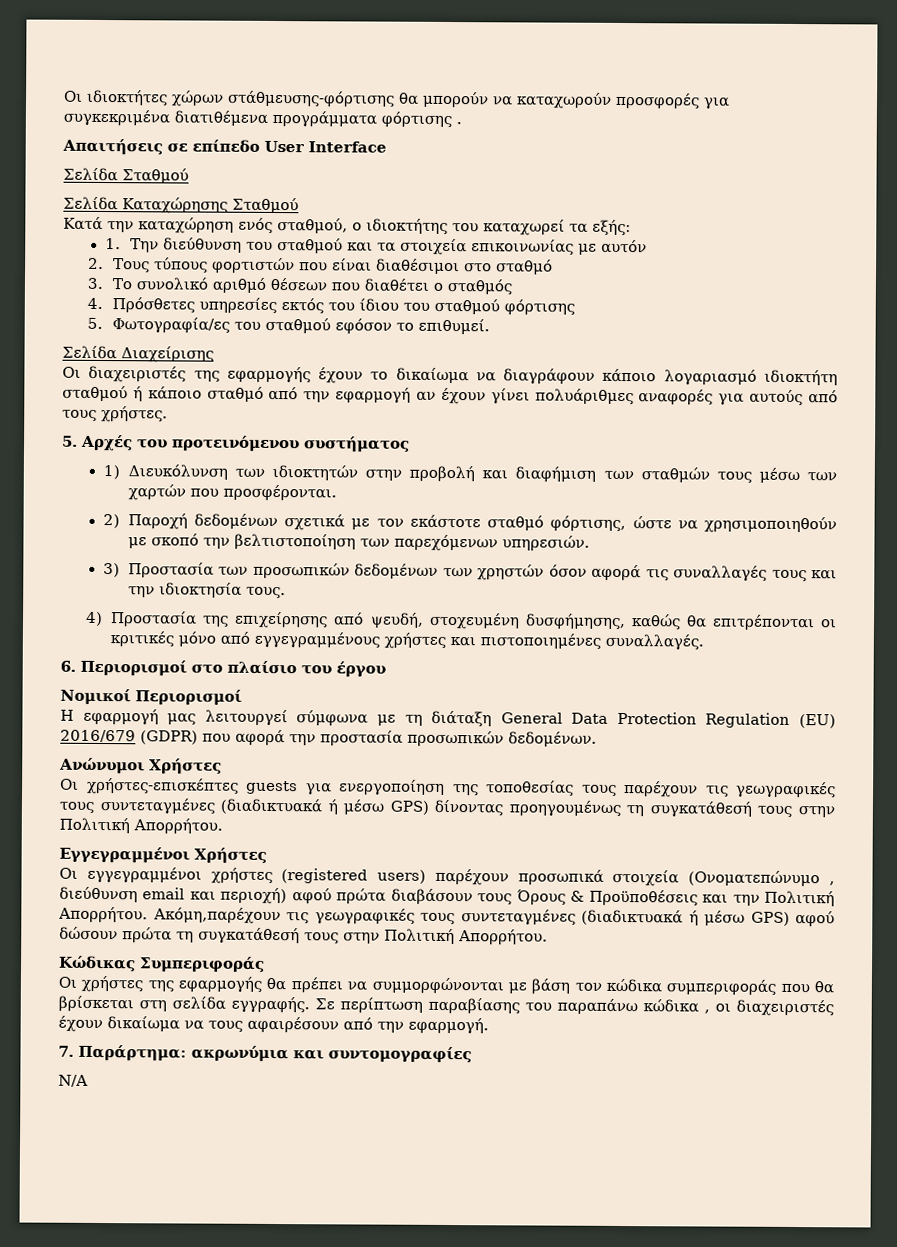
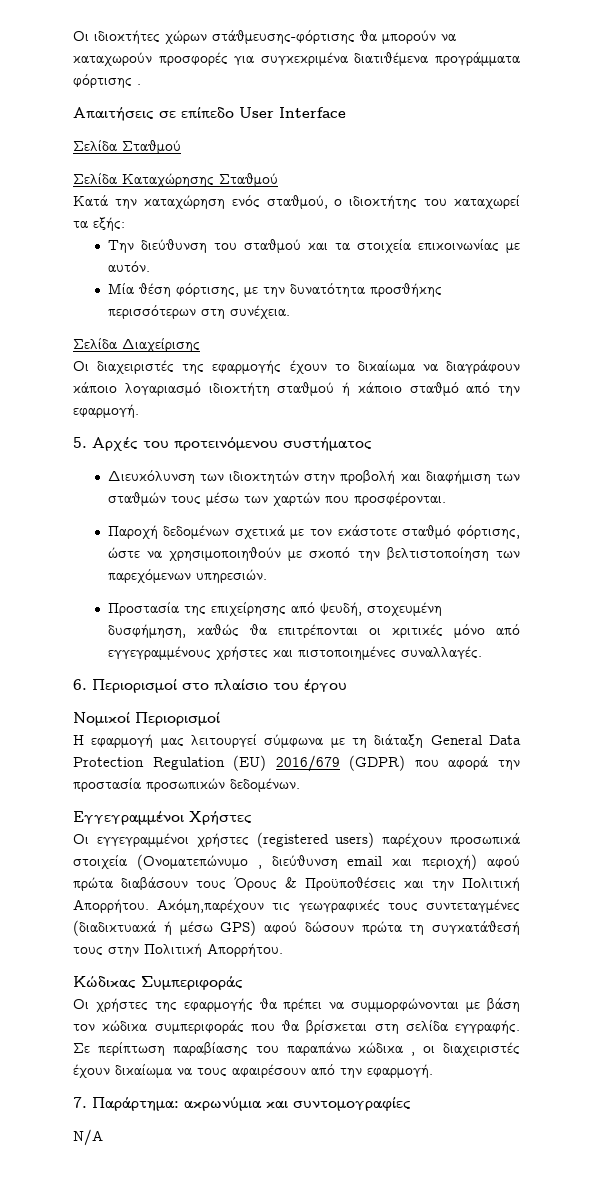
- 1. Την διεύθυνση του σταθμού και τα στοιχεία επικοινωνίας με αυτόν
- 2. Τους τύπους φορτιστών που είναι διαθέσιμοι στο σταθμό
- 3. Το συνολικό αριθμό θέσεων που διαθέτει ο σταθμός
- 4. Πρόσθετες υπηρεσίες εκτός του ίδιου του σταθμού φόρτισης
- 5. Φωτογραφία/ες του σταθμού εφόσον το επιθυμεί.
+ Την διεύθυνση του σταθμού και τα στοιχεία επικοινωνίας με αυτόν.
+ Μία θέση φόρτισης, με την δυνατότητα προσθήκης περισσότερων στη συνέχεια.
- Οι διαχειριστές της εφαρμογής έχουν το δικαίωμα να διαγράφουν κάποιο λογαριασμό ιδιοκτήτη σταθμού ή κάποιο σταθμό από την εφαρμογή αν έχουν γίνει πολυάριθμες αναφορές για αυτούς από τους χρήστες.
+ Οι διαχειριστές της εφαρμογής έχουν το δικαίωμα να διαγράφουν κάποιο λογαριασμό ιδιοκτήτη σταθμού ή κάποιο σταθμό από την εφαρμογή.
- 1) Διευκόλυνση των ιδιοκτητών στην προβολή και διαφήμιση των σταθμών τους μέσω των χαρτών που προσφέρονται.
+ Διευκόλυνση των ιδιοκτητών στην προβολή και διαφήμιση των σταθμών τους μέσω των χαρτών που προσφέρονται.
- 2) Παροχή δεδομένων σχετικά με τον εκάστοτε σταθμό φόρτισης, ώστε να χρησιμοποιηθούν με σκοπό την βελτιστοποίηση των παρεχόμενων υπηρεσιών.
+ Παροχή δεδομένων σχετικά με τον εκάστοτε σταθμό φόρτισης, ώστε να χρησιμοποιηθούν με σκοπό την βελτιστοποίηση των παρεχόμενων υπηρεσιών.
- 3) Προστασία των προσωπικών δεδομένων των χρηστών όσον αφορά τις συναλλαγές τους και την ιδιοκτησία τους.
- 4) Προστασία της επιχείρησης από ψευδή, στοχευμένη δυσφήμησης, καθώς θα επιτρέπονται οι κριτικές μόνο από εγγεγραμμένους χρήστες και πιστοποιημένες συναλλαγές.
+ Προστασία της επιχείρησης από ψευδή, στοχευμένη δυσφήμηση, καθώς θα επιτρέπονται οι κριτικές μόνο από εγγεγραμμένους χρήστες και πιστοποιημένες συναλλαγές.
- Ανώνυμοι Χρήστες
- Οι χρήστες-επισκέπτες guests για ενεργοποίηση της τοποθεσίας τους παρέχουν τις γεωγραφικές τους συντεταγμένες (διαδικτυακά ή μέσω GPS) δίνοντας προηγουμένως τη συγκατάθεσή τους στην Πολιτική Απορρήτου.

